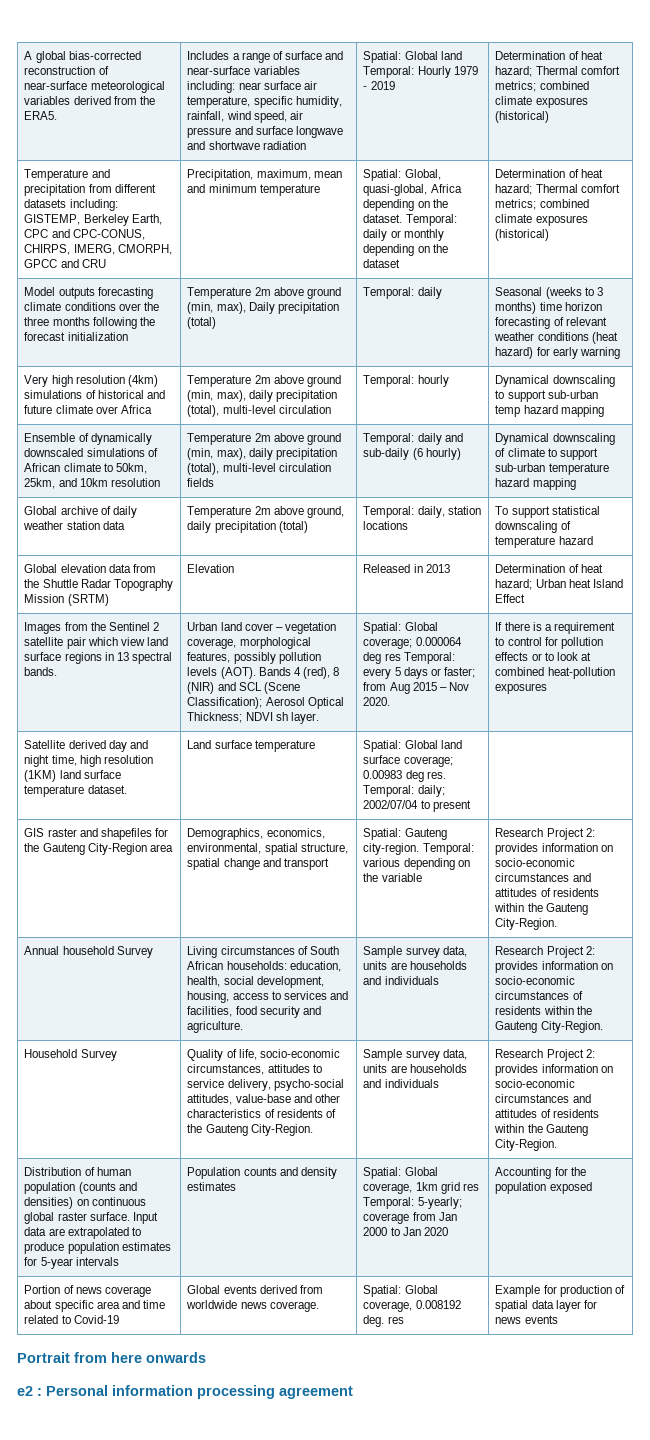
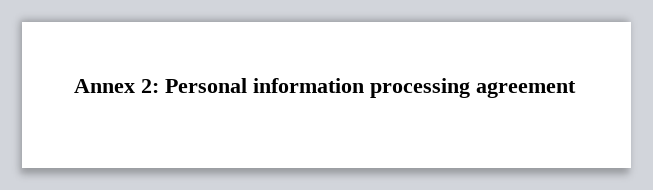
- A global bias-corrected reconstruction of near-surface meteorological variables derived from the ERA5. | Includes a range of surface and near-surface variables including: near surface air temperature, specific humidity, rainfall, wind speed, air pressure and surface longwave and shortwave radiation | Spatial: Global land Temporal: Hourly 1979 - 2019 | Determination of heat hazard; Thermal comfort metrics; combined climate exposures (historical)
- Temperature and precipitation from different datasets including: GISTEMP, Berkeley Earth, CPC and CPC-CONUS, CHIRPS, IMERG, CMORPH, GPCC and CRU | Precipitation, maximum, mean and minimum temperature | Spatial: Global, quasi-global, Africa depending on the dataset. Temporal: daily or monthly depending on the dataset | Determination of heat hazard; Thermal comfort metrics; combined climate exposures (historical)
- Model outputs forecasting climate conditions over the three months following the forecast initialization | Temperature 2m above ground (min, max), Daily precipitation (total) | Temporal: daily | Seasonal (weeks to 3 months) time horizon forecasting of relevant weather conditions (heat hazard) for early warning
- Very high resolution (4km) simulations of historical and future climate over Africa | Temperature 2m above ground (min, max), daily precipitation (total), multi-level circulation | Temporal: hourly | Dynamical downscaling to support sub-urban temp hazard mapping
- Ensemble of dynamically downscaled simulations of African climate to 50km, 25km, and 10km resolution | Temperature 2m above ground (min, max), daily precipitation (total), multi-level circulation fields | Temporal: daily and sub-daily (6 hourly) | Dynamical downscaling of climate to support sub-urban temperature hazard mapping
- Global archive of daily weather station data | Temperature 2m above ground, daily precipitation (total) | Temporal: daily, station locations | To support statistical downscaling of temperature hazard
- Global elevation data from the Shuttle Radar Topography Mission (SRTM) | Elevation | Released in 2013 | Determination of heat hazard; Urban heat Island Effect
- Images from the Sentinel 2 satellite pair which view land surface regions in 13 spectral bands. | Urban land cover – vegetation coverage, morphological features, possibly pollution levels (AOT). Bands 4 (red), 8 (NIR) and SCL (Scene Classification); Aerosol Optical Thickness; NDVI sh layer. | Spatial: Global coverage; 0.000064 deg res Temporal: every 5 days or faster; from Aug 2015 – Nov 2020. | If there is a requirement to control for pollution effects or to look at combined heat-pollution exposures
- Satellite derived day and night time, high resolution (1KM) land surface temperature dataset. | Land surface temperature | Spatial: Global land surface coverage; 0.00983 deg res. Temporal: daily; 2002/07/04 to present |
- GIS raster and shapefiles for the Gauteng City-Region area | Demographics, economics, environmental, spatial structure, spatial change and transport | Spatial: Gauteng city-region. Temporal: various depending on the variable | Research Project 2: provides information on socio-economic circumstances and attitudes of residents within the Gauteng City-Region.
- Annual household Survey | Living circumstances of South African households: education, health, social development, housing, access to services and facilities, food security and agriculture. | Sample survey data, units are households and individuals | Research Project 2: provides information on socio-economic circumstances of residents within the Gauteng City-Region.
- Household Survey | Quality of life, socio-economic circumstances, attitudes to service delivery, psycho-social attitudes, value-base and other characteristics of residents of the Gauteng City-Region. | Sample survey data, units are households and individuals | Research Project 2: provides information on socio-economic circumstances and attitudes of residents within the Gauteng City-Region.
- Distribution of human population (counts and densities) on continuous global raster surface. Input data are extrapolated to produce population estimates for 5-year intervals | Population counts and density estimates | Spatial: Global coverage, 1km grid res Temporal: 5-yearly; coverage from Jan 2000 to Jan 2020 | Accounting for the population exposed
- Portion of news coverage about specific area and time related to Covid-19 | Global events derived from worldwide news coverage. | Spatial: Global coverage, 0.008192 deg. res | Example for production of spatial data layer for news events
- Portrait from here onwards
- e2 : Personal information processing agreement
+ Annex 2: Personal information processing agreement

